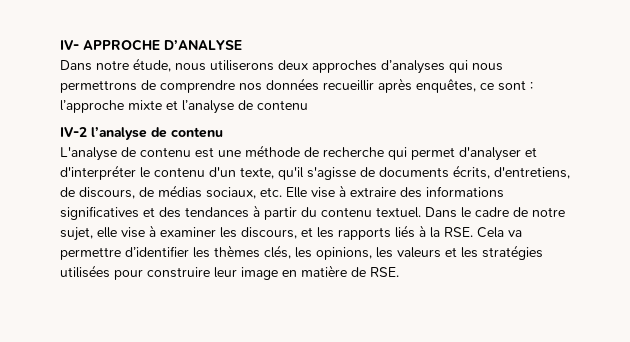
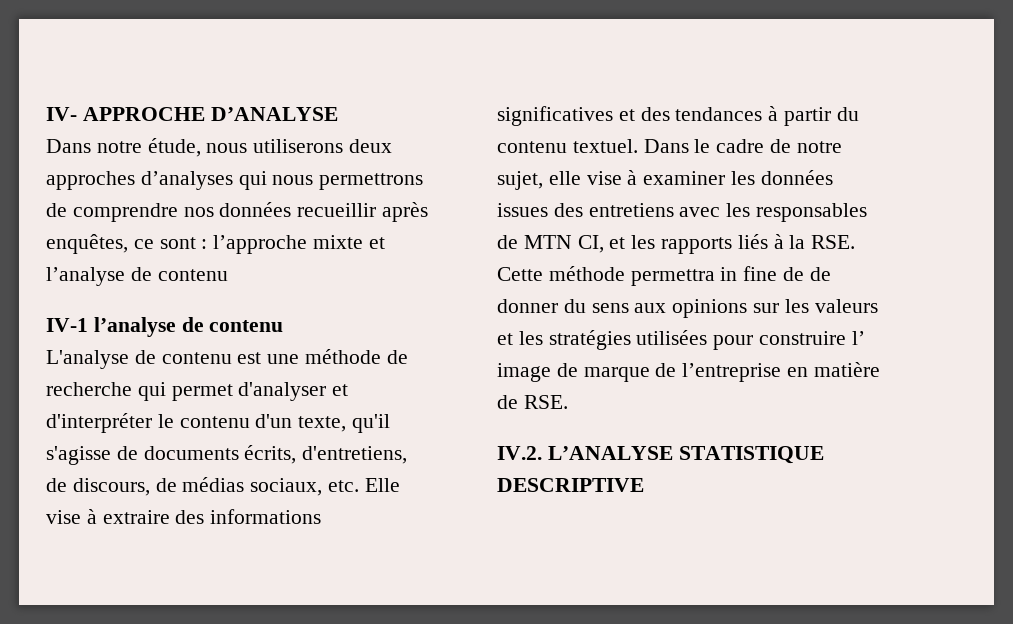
- IV-2 l’analyse de contenu
+ IV-1 l’analyse de contenu
- Dans le cadre de notre sujet, elle vise à examiner les discours, et les rapports liés à la RSE. Cela va permettre d’identifier les thèmes clés, les opinions, les valeurs et les stratégies utilisées pour construire leur image en matière de RSE.
+ Dans le cadre de notre sujet, elle vise à examiner les données issues des entretiens avec les responsables de MTN CI, et les rapports liés à la RSE. Cette méthode permettra in fine de de donner du sens aux opinions sur les valeurs et les stratégies utilisées pour construire l’ image de marque de l’entreprise en matière de RSE.
+ IV.2. L’ANALYSE STATISTIQUE DESCRIPTIVE

